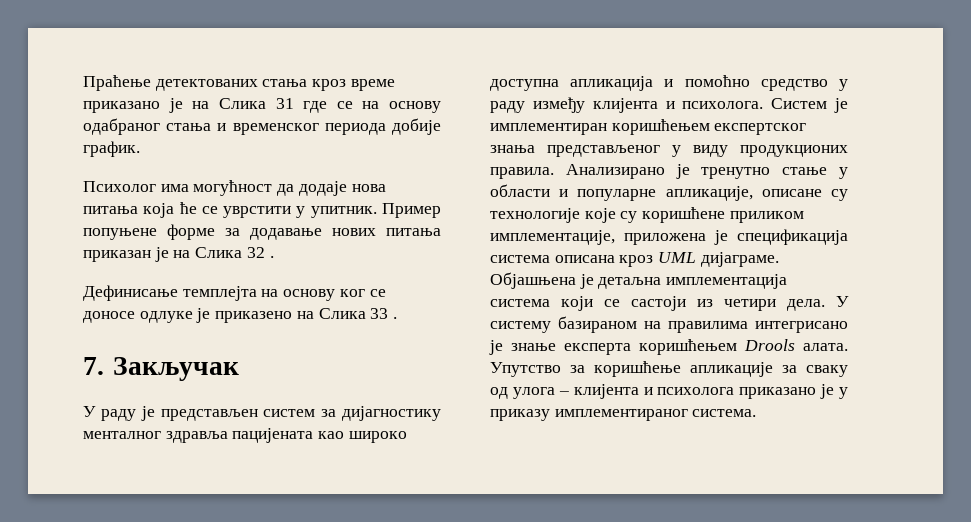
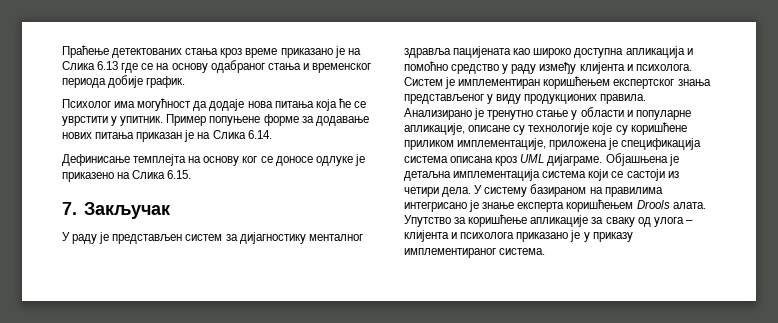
- Праћење детектованих стања кроз време приказано је на Слика 31 где се на основу одабраног стања и временског периода добије график.
+ Праћење детектованих стања кроз време приказано је на Слика 6.13 где се на основу одабраног стања и временског периода добије график.
- Пример попуњене форме за додавање нових питања приказан је на Слика 32 .
+ Пример попуњене форме за додавање нових питања приказан је на Слика 6.14.
- Дефинисање темплејта на основу ког се доносе одлуке је приказено на Слика 33 .
+ Дефинисање темплејта на основу ког се доносе одлуке је приказено на Слика 6.15.

